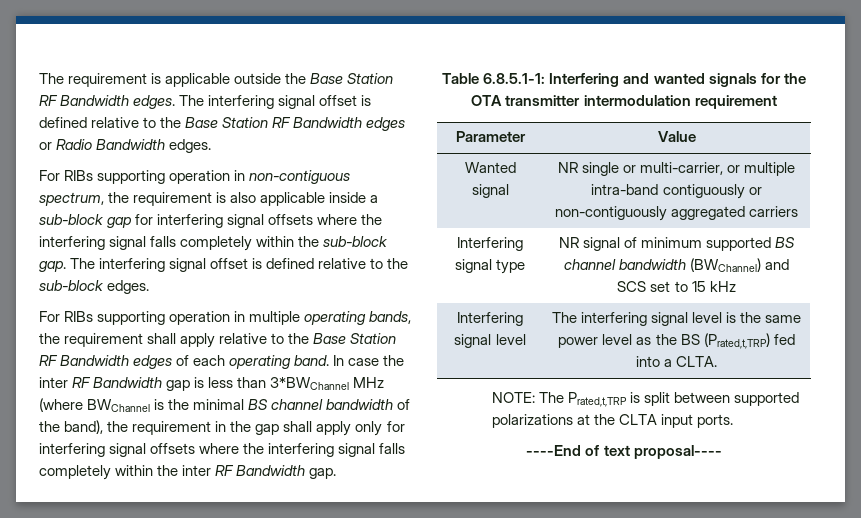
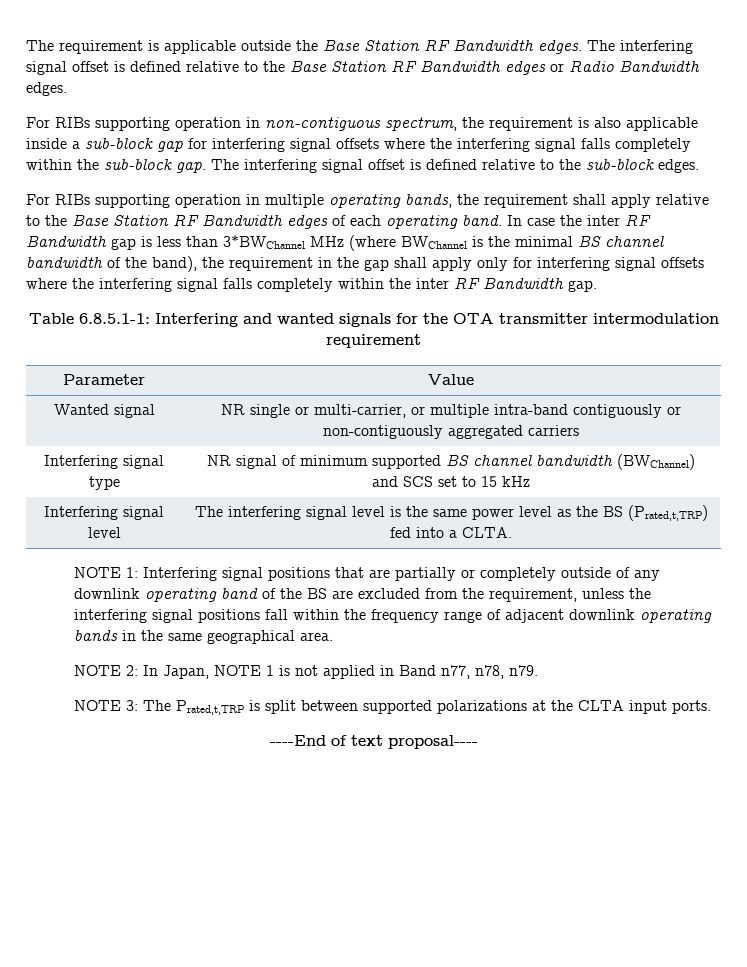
- NOTE: The Prated,t,TRP is split between supported polarizations at the CLTA input ports.
+ NOTE 1: Interfering signal positions that are partially or completely outside of any downlink operating band of the BS are excluded from the requirement, unless the interfering signal positions fall within the frequency range of adjacent downlink operating bands in the same geographical area.
+ NOTE 2: In Japan, NOTE 1 is not applied in Band n77, n78, n79.
+ NOTE 3: The Prated,t,TRP is split between supported polarizations at the CLTA input ports.

